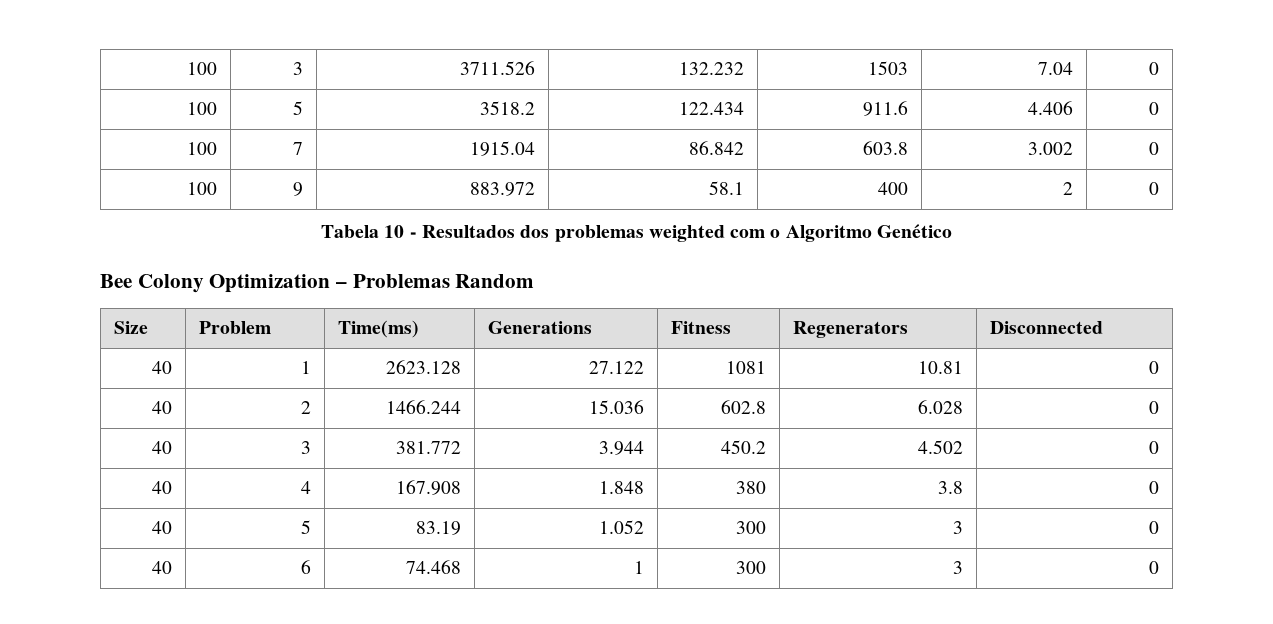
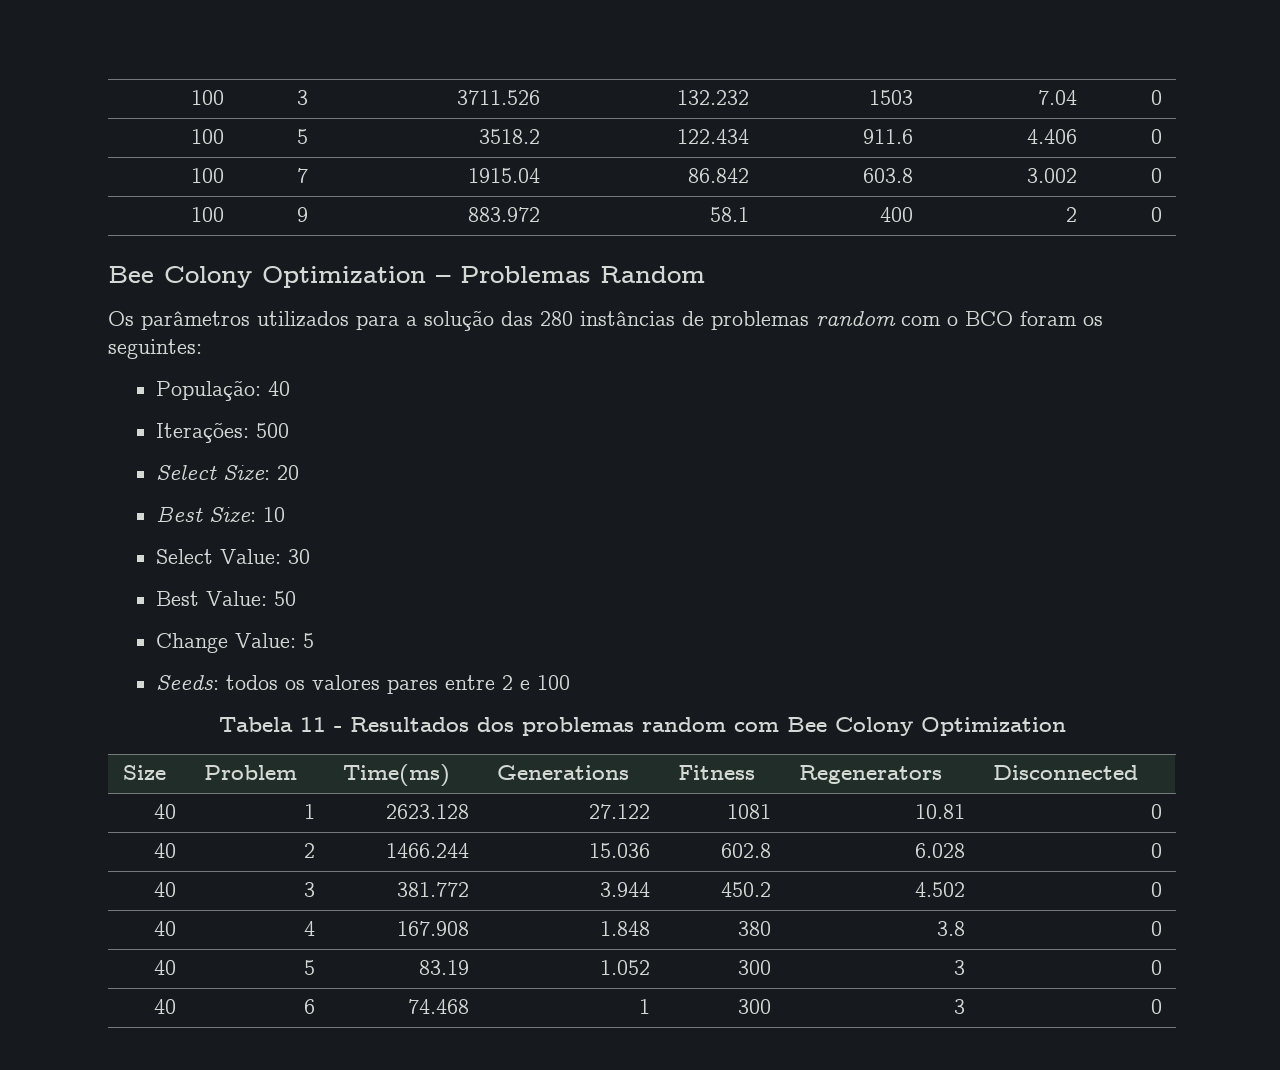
- Tabela 10 - Resultados dos problemas weighted com o Algoritmo Genético
+ Os parâmetros utilizados para a solução das 280 instâncias de problemas random com o BCO foram os seguintes:
+ População: 40
+ Iterações: 500
+ Select Size: 20
+ Best Size: 10
+ Select Value: 30
+ Best Value: 50
+ Change Value: 5
+ Seeds: todos os valores pares entre 2 e 100
+ Tabela 11 - Resultados dos problemas random com Bee Colony Optimization

